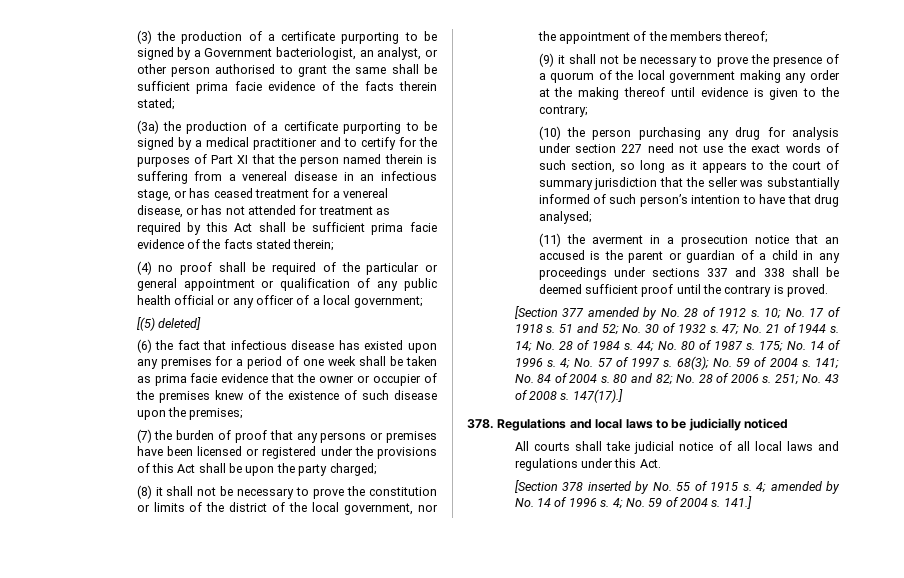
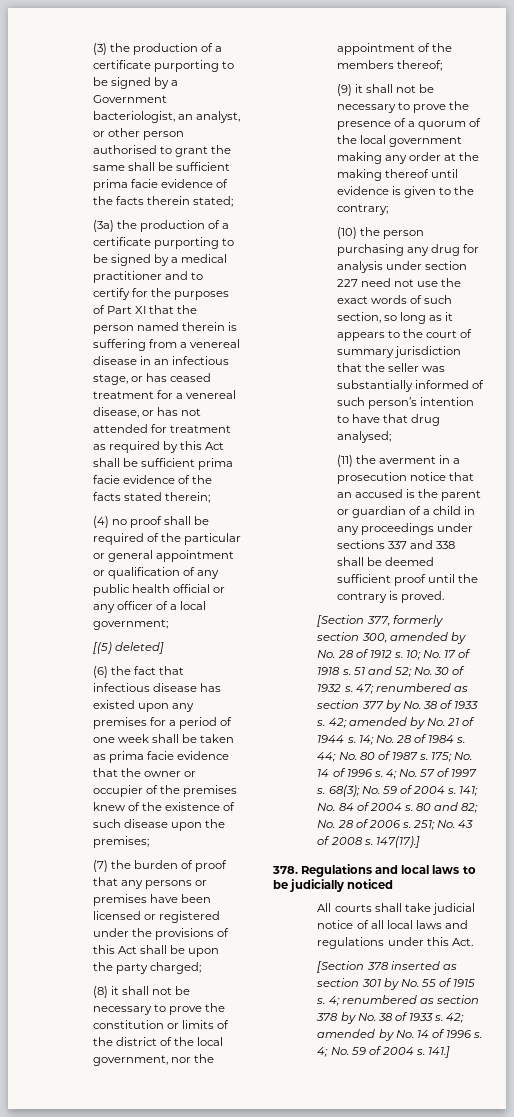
- [Section 377 amended by No. 28 of 1912 s.
+ [Section 377, formerly section 300, amended by No. 28 of 1912 s.
- 47; No. 21 of 1944 s.
+ 47; renumbered as section 377 by No. 38 of 1933 s. 42; amended by No. 21 of 1944 s.
- [Section 378 inserted by No. 55 of 1915 s.
+ [Section 378 inserted as section 301 by No. 55 of 1915 s.
- 4; amended by No. 14 of 1996 s.
+ 4; renumbered as section 378 by No. 38 of 1933 s. 42; amended by No. 14 of 1996 s.

